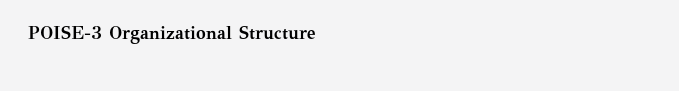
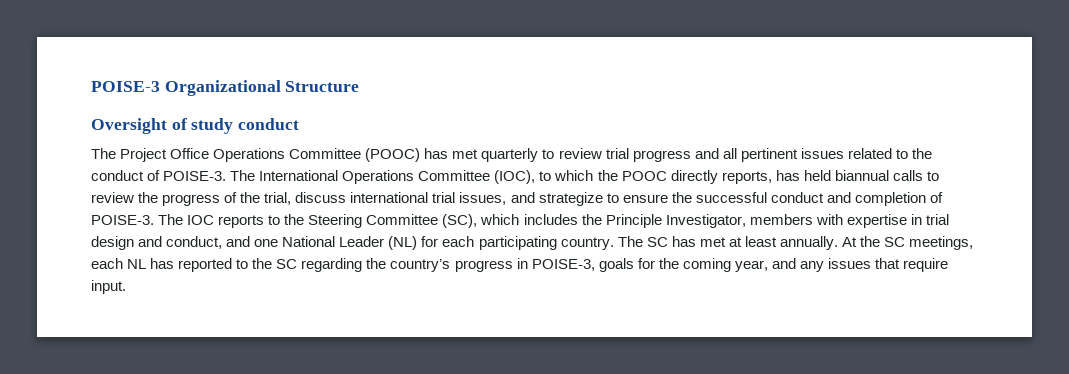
+ Oversight of study conduct
+ The Project Office Operations Committee (POOC) has met quarterly to review trial progress and all pertinent issues related to the conduct of POISE-3. The International Operations Committee (IOC), to which the POOC directly reports, has held biannual calls to review the progress of the trial, discuss international trial issues, and strategize to ensure the successful conduct and completion of POISE-3. The IOC reports to the Steering Committee (SC), which includes the Principle Investigator, members with expertise in trial design and conduct, and one National Leader (NL) for each participating country. The SC has met at least annually. At the SC meetings, each NL has reported to the SC regarding the country’s progress in POISE-3, goals for the coming year, and any issues that require input.

